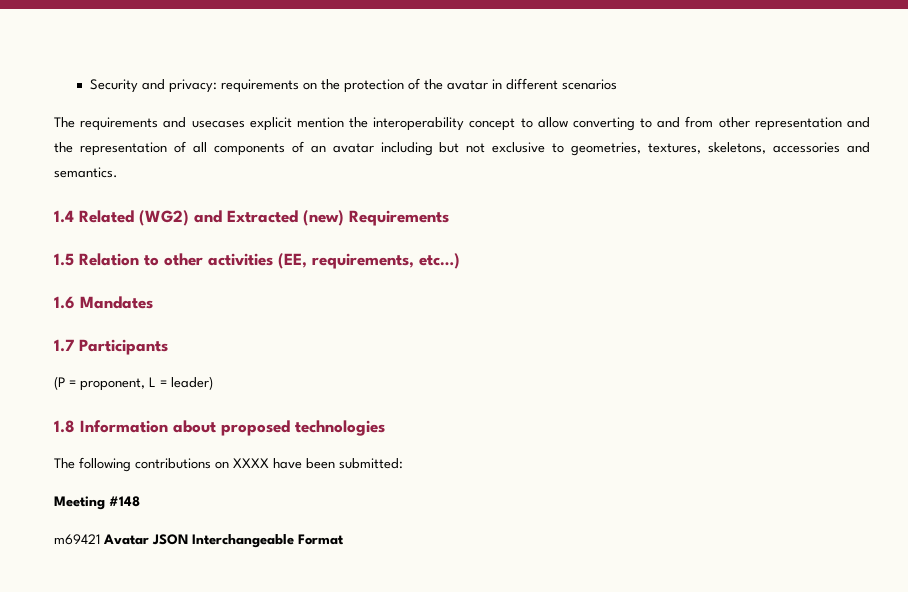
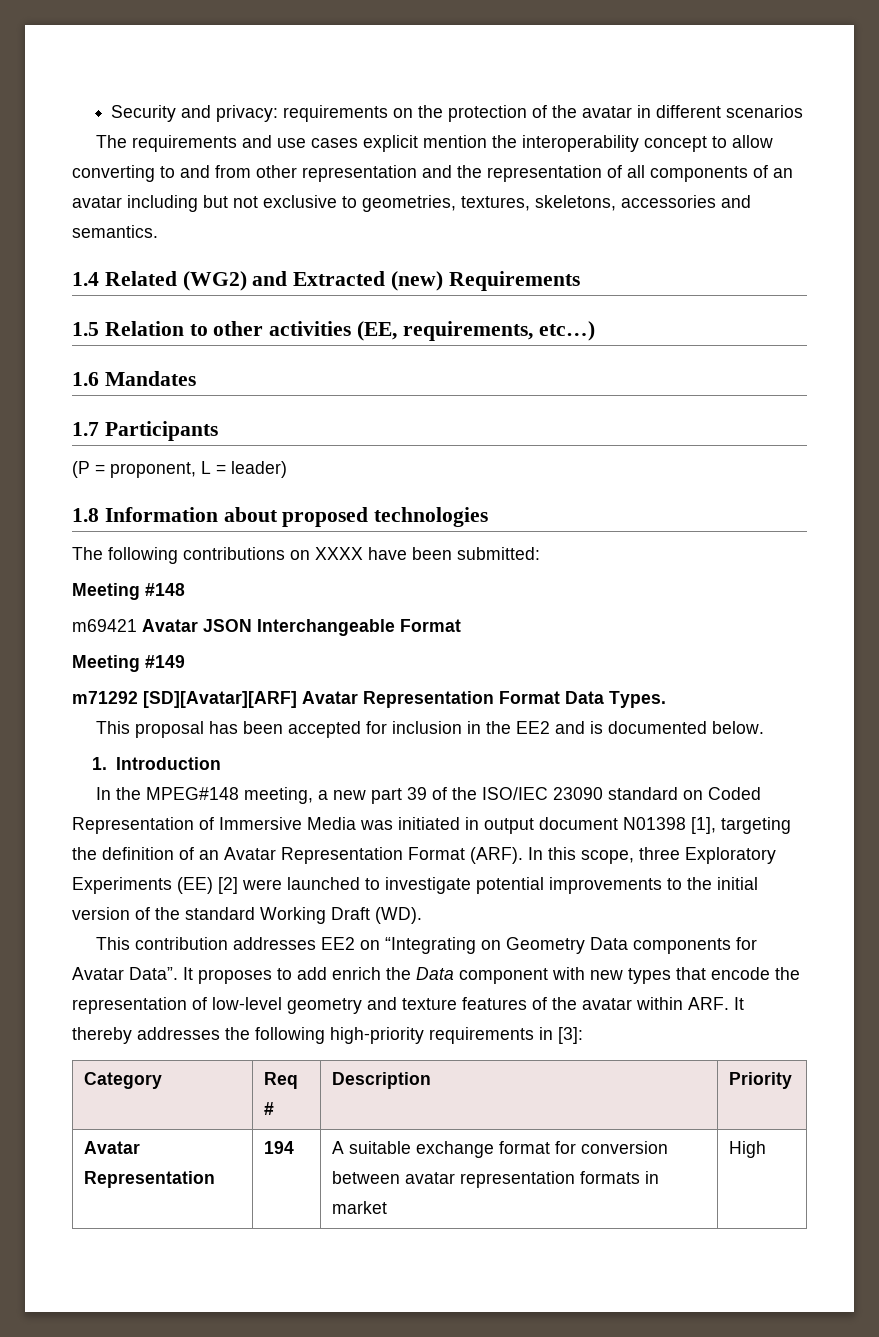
- The requirements and usecases explicit mention the interoperability concept to allow converting to and from other representation and the representation of all components of an avatar including but not exclusive to geometries, textures, skeletons, accessories and semantics.
+ The requirements and use cases explicit mention the interoperability concept to allow converting to and from other representation and the representation of all components of an avatar including but not exclusive to geometries, textures, skeletons, accessories and semantics.
+ Meeting #149
+ m71292 [SD][Avatar][ARF] Avatar Representation Format Data Types.
+ This proposal has been accepted for inclusion in the EE2 and is documented below.
+ 1. Introduction
+ In the MPEG#148 meeting, a new part 39 of the ISO/IEC 23090 standard on Coded Representation of Immersive Media was initiated in output document N01398 [1], targeting the definition of an Avatar Representation Format (ARF). In this scope, three Exploratory Experiments (EE) [2] were launched to investigate potential improvements to the initial version of the standard Working Draft (WD).
+ This contribution addresses EE2 on “Integrating on Geometry Data components for Avatar Data”. It proposes to add enrich the Data component with new types that encode the representation of low-level geometry and texture features of the avatar within ARF. It thereby addresses the following high-priority requirements in [3]:
+ Category | Req # | Description | Priority
+ Avatar Representation | 194 | A suitable exchange format for conversion between avatar representation formats in market | High

